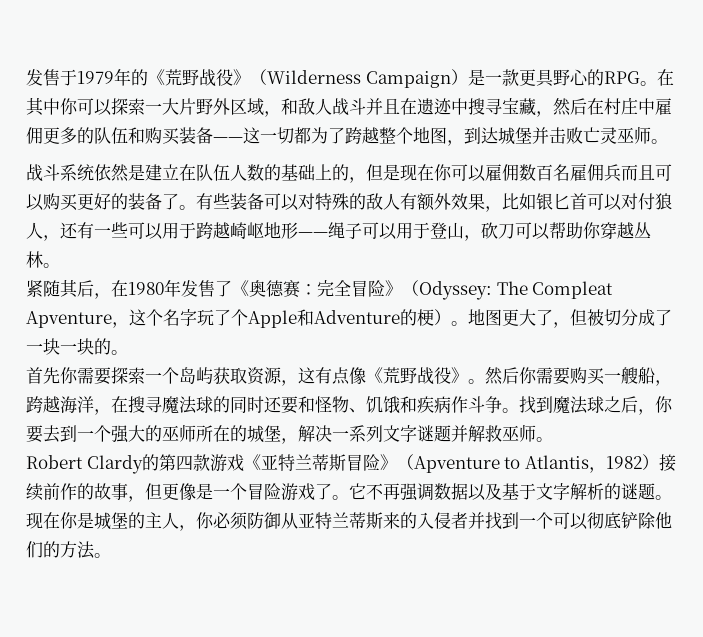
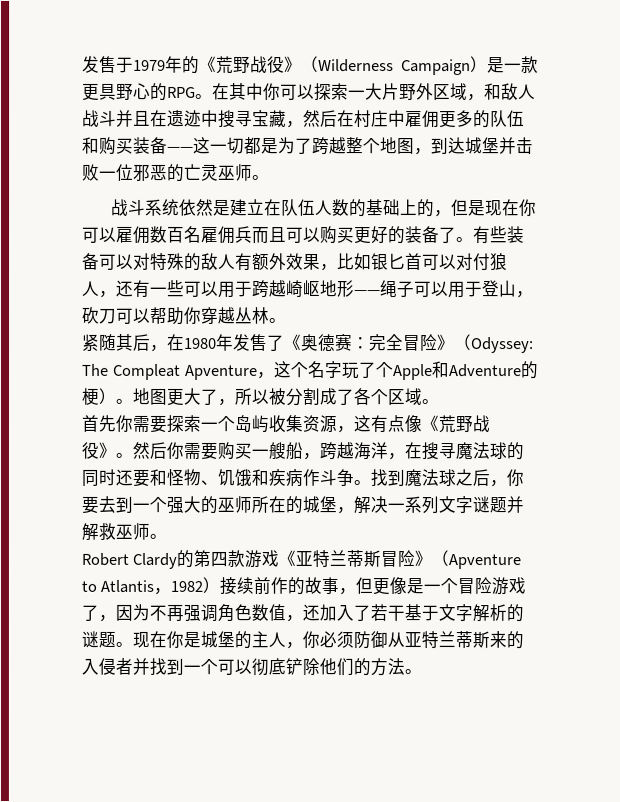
- 在其中你可以探索一大片野外区域，和敌人战斗并且在遗迹中搜寻宝藏，然后在村庄中雇佣更多的队伍和购买装备——这一切都为了跨越整个地图，到达城堡并击败亡灵巫师。
+ 在其中你可以探索一大片野外区域，和敌人战斗并且在遗迹中搜寻宝藏，然后在村庄中雇佣更多的队伍和购买装备——这一切都是为了跨越整个地图，到达城堡并击败一位邪恶的亡灵巫师。
- 地图更大了，但被切分成了一块一块的。
+ 地图更大了，所以被分割成了各个区域。
- 首先你需要探索一个岛屿获取资源，这有点像《荒野战役》。
+ 首先你需要探索一个岛屿收集资源，这有点像《荒野战役》。
- Robert Clardy的第四款游戏《亚特兰蒂斯冒险》（Apventure to Atlantis，1982）接续前作的故事，但更像是一个冒险游戏了。它不再强调数据以及基于文字解析的谜题。
+ Robert Clardy的第四款游戏《亚特兰蒂斯冒险》（Apventure to Atlantis，1982）接续前作的故事，但更像是一个冒险游戏了，因为不再强调角色数值，还加入了若干基于文字解析的谜题。

